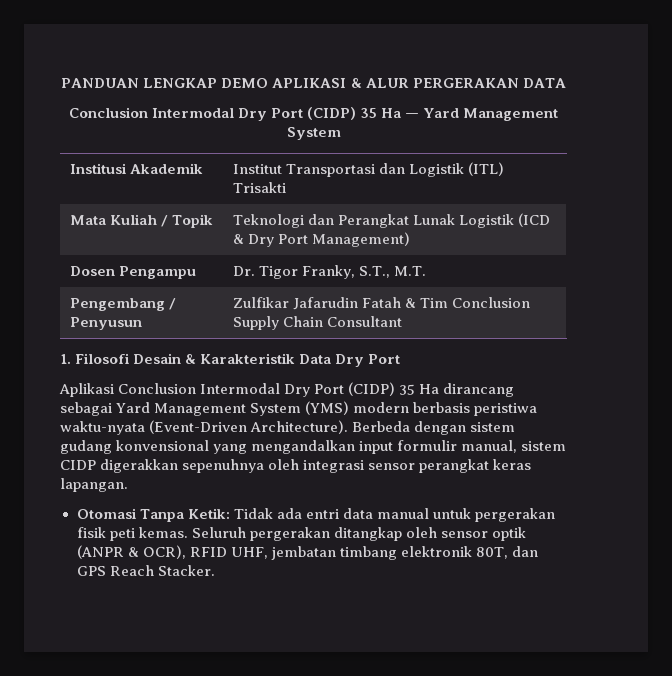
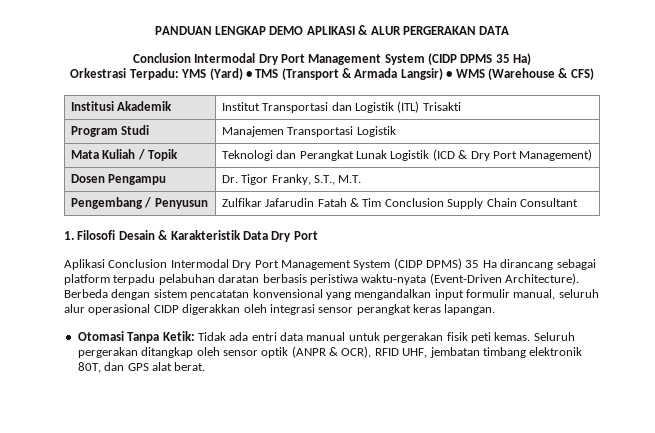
- Conclusion Intermodal Dry Port (CIDP) 35 Ha — Yard Management System
+ Conclusion Intermodal Dry Port Management System (CIDP DPMS 35 Ha)
+ Orkestrasi Terpadu: YMS (Yard) • TMS (Transport & Armada Langsir) • WMS (Warehouse & CFS)
+ Program Studi | Manajemen Transportasi Logistik
- Aplikasi Conclusion Intermodal Dry Port (CIDP) 35 Ha dirancang sebagai Yard Management System (YMS) modern berbasis peristiwa waktu-nyata (Event-Driven Architecture).
+ Aplikasi Conclusion Intermodal Dry Port Management System (CIDP DPMS) 35 Ha dirancang sebagai platform terpadu pelabuhan daratan berbasis peristiwa waktu-nyata (Event-Driven Architecture).
- Berbeda dengan sistem gudang konvensional yang mengandalkan input formulir manual, sistem CIDP digerakkan sepenuhnya oleh integrasi sensor perangkat keras lapangan.
+ Berbeda dengan sistem pencatatan konvensional yang mengandalkan input formulir manual, seluruh alur operasional CIDP digerakkan oleh integrasi sensor perangkat keras lapangan.
- Seluruh pergerakan ditangkap oleh sensor optik (ANPR & OCR), RFID UHF, jembatan timbang elektronik 80T, dan GPS Reach Stacker.
+ Seluruh pergerakan ditangkap oleh sensor optik (ANPR & OCR), RFID UHF, jembatan timbang elektronik 80T, dan GPS alat berat.

